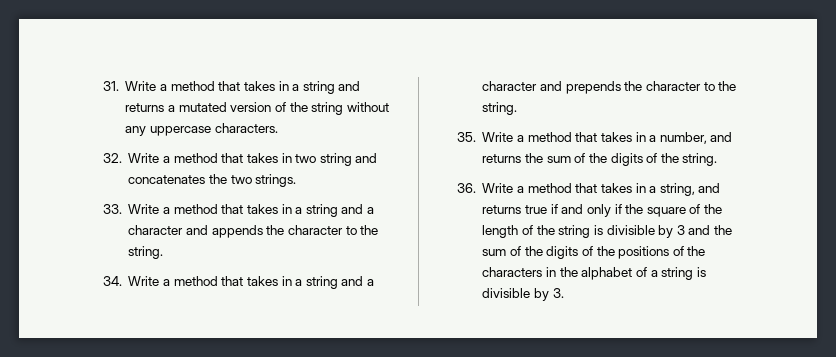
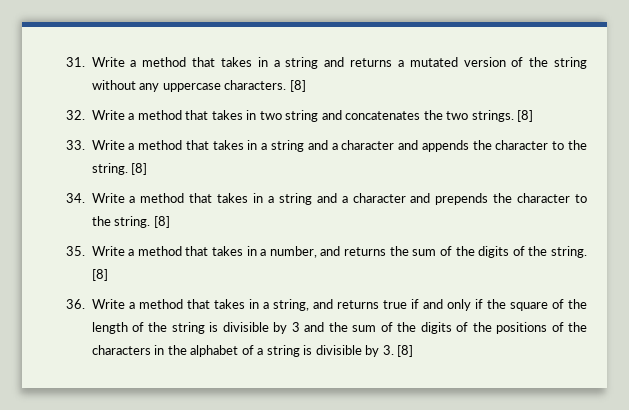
- 31. Write a method that takes in a string and returns a mutated version of the string without any uppercase characters.
+ 31. Write a method that takes in a string and returns a mutated version of the string without any uppercase characters. [8]
- 32. Write a method that takes in two string and concatenates the two strings.
+ 32. Write a method that takes in two string and concatenates the two strings. [8]
- 33. Write a method that takes in a string and a character and appends the character to the string.
+ 33. Write a method that takes in a string and a character and appends the character to the string. [8]
- 34. Write a method that takes in a string and a character and prepends the character to the string.
+ 34. Write a method that takes in a string and a character and prepends the character to the string. [8]
- 35. Write a method that takes in a number, and returns the sum of the digits of the string.
+ 35. Write a method that takes in a number, and returns the sum of the digits of the string. [8]
- 36. Write a method that takes in a string, and returns true if and only if the square of the length of the string is divisible by 3 and the sum of the digits of the positions of the characters in the alphabet of a string is divisible by 3.
+ 36. Write a method that takes in a string, and returns true if and only if the square of the length of the string is divisible by 3 and the sum of the digits of the positions of the characters in the alphabet of a string is divisible by 3. [8]

